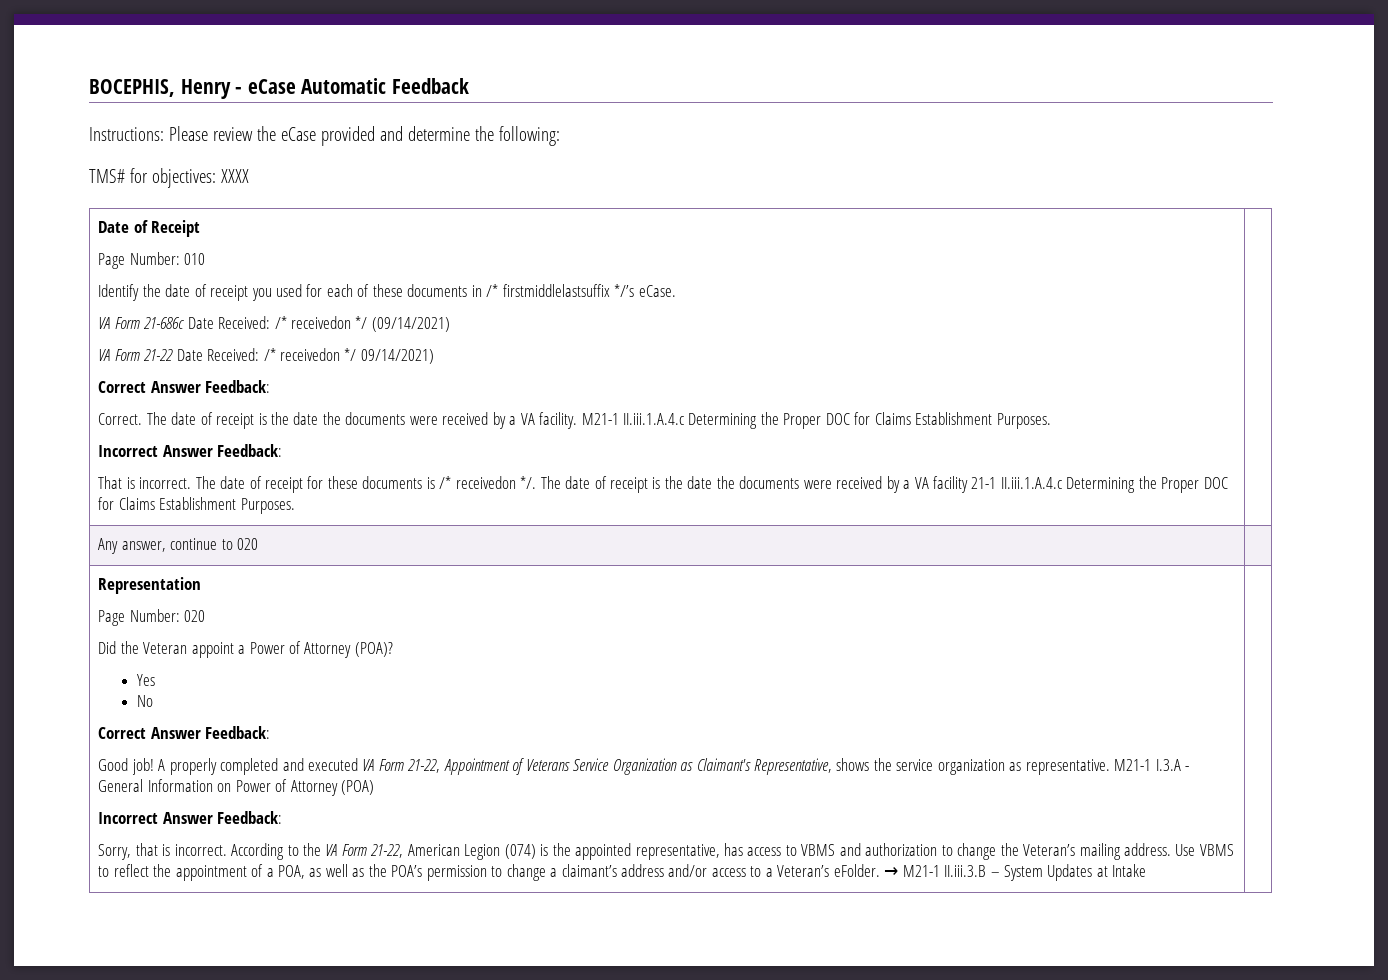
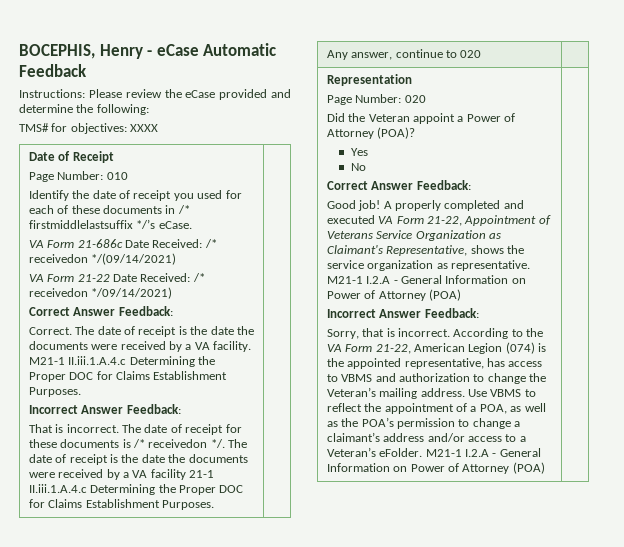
- VA Form 21-686c Date Received: /* receivedon */ (09/14/2021)
+ VA Form 21-686c Date Received: /* receivedon */(09/14/2021)
- VA Form 21-22 Date Received: /* receivedon */ 09/14/2021)
+ VA Form 21-22 Date Received: /* receivedon */09/14/2021)
- A properly completed and executed VA Form 21-22, Appointment of Veterans Service Organization as Claimant's Representative, shows the service organization as representative. M21-1 I.3.A - General Information on Power of Attorney (POA)
+ A properly completed and executed VA Form 21-22, Appointment of Veterans Service Organization as Claimant's Representative, shows the service organization as representative. M21-1 I.2.A - General Information on Power of Attorney (POA)
- Use VBMS to reflect the appointment of a POA, as well as the POA’s permission to change a claimant’s address and/or access to a Veteran’s eFolder. → M21-1 II.iii.3.B – System Updates at Intake
+ Use VBMS to reflect the appointment of a POA, as well as the POA’s permission to change a claimant’s address and/or access to a Veteran’s eFolder. M21-1 I.2.A - General Information on Power of Attorney (POA)

